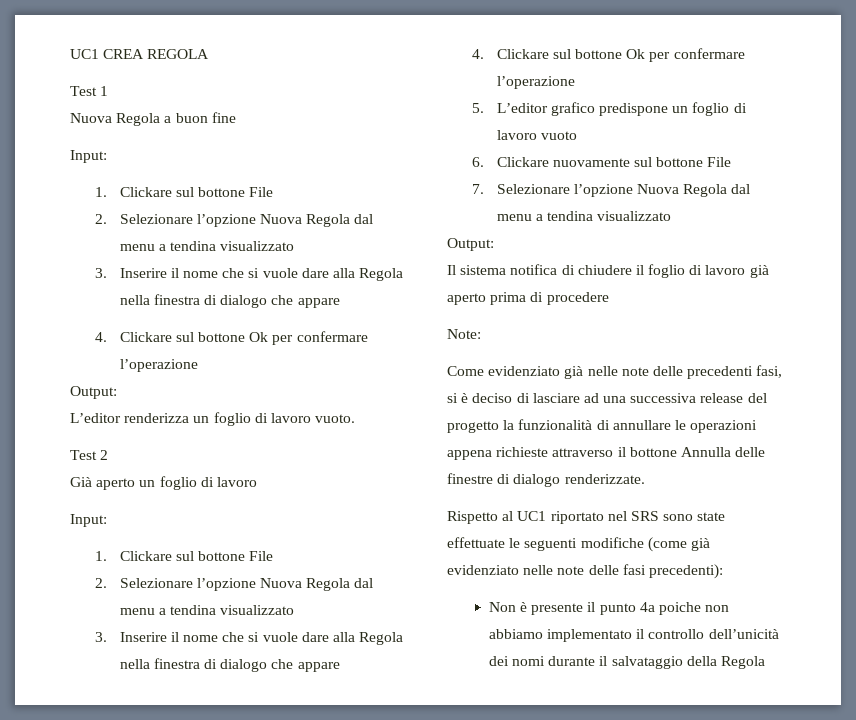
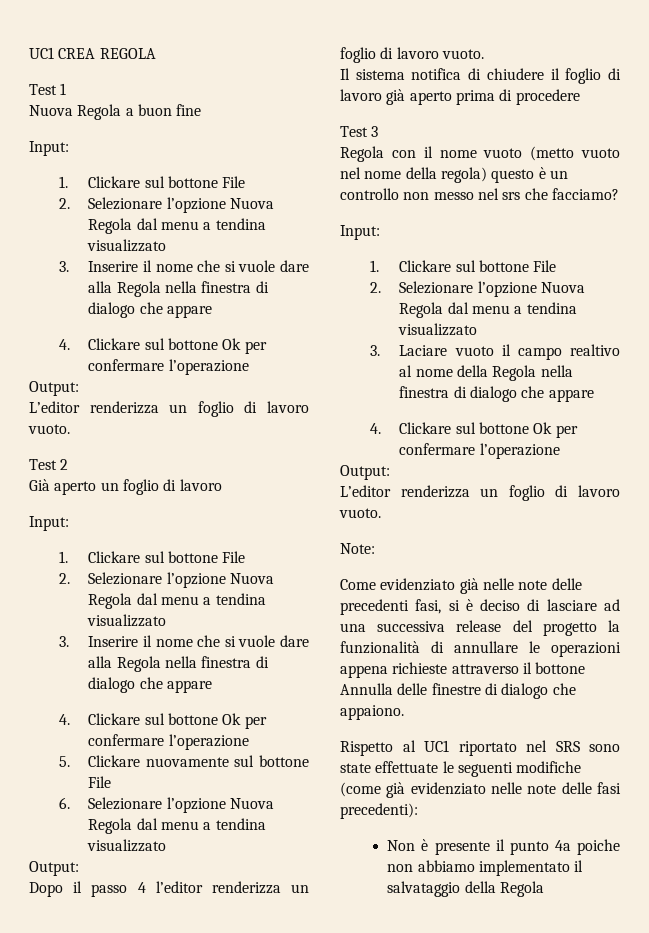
- 5. L’editor grafico predispone un foglio di lavoro vuoto
- 6. Clickare nuovamente sul bottone File
+ 5. Clickare nuovamente sul bottone File
- 7. Selezionare l’opzione Nuova Regola dal menu a tendina visualizzato
+ 6. Selezionare l’opzione Nuova Regola dal menu a tendina visualizzato
+ Dopo il passo 4 l’editor renderizza un foglio di lavoro vuoto.
+ Test 3
+ Regola con il nome vuoto (metto vuoto nel nome della regola) questo è un controllo non messo nel srs che facciamo?
+ Input:
+ 1. Clickare sul bottone File
+ 2. Selezionare l’opzione Nuova Regola dal menu a tendina visualizzato
+ 3. Laciare vuoto il campo realtivo al nome della Regola nella finestra di dialogo che appare
+ 4. Clickare sul bottone Ok per confermare l’operazione
+ Output:
+ L’editor renderizza un foglio di lavoro vuoto.
- Come evidenziato già nelle note delle precedenti fasi, si è deciso di lasciare ad una successiva release del progetto la funzionalità di annullare le operazioni appena richieste attraverso il bottone Annulla delle finestre di dialogo renderizzate.
+ Come evidenziato già nelle note delle precedenti fasi, si è deciso di lasciare ad una successiva release del progetto la funzionalità di annullare le operazioni appena richieste attraverso il bottone Annulla delle finestre di dialogo che appaiono.
- Non è presente il punto 4a poiche non abbiamo implementato il controllo dell’unicità dei nomi durante il salvataggio della Regola
+ Non è presente il punto 4a poiche non abbiamo implementato il salvataggio della Regola

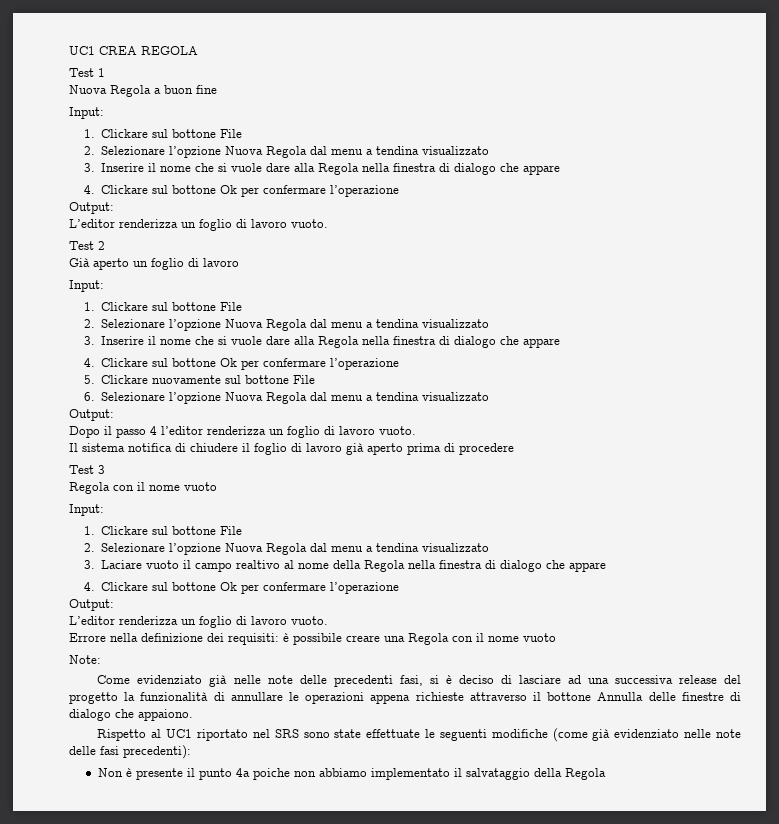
  Test 3
- Regola con il nome vuoto (metto vuoto nel nome della regola) questo è un controllo non messo nel srs che facciamo?
+ Regola con il nome vuoto
+ Errore nella definizione dei requisiti: è possibile creare una Regola con il nome vuoto

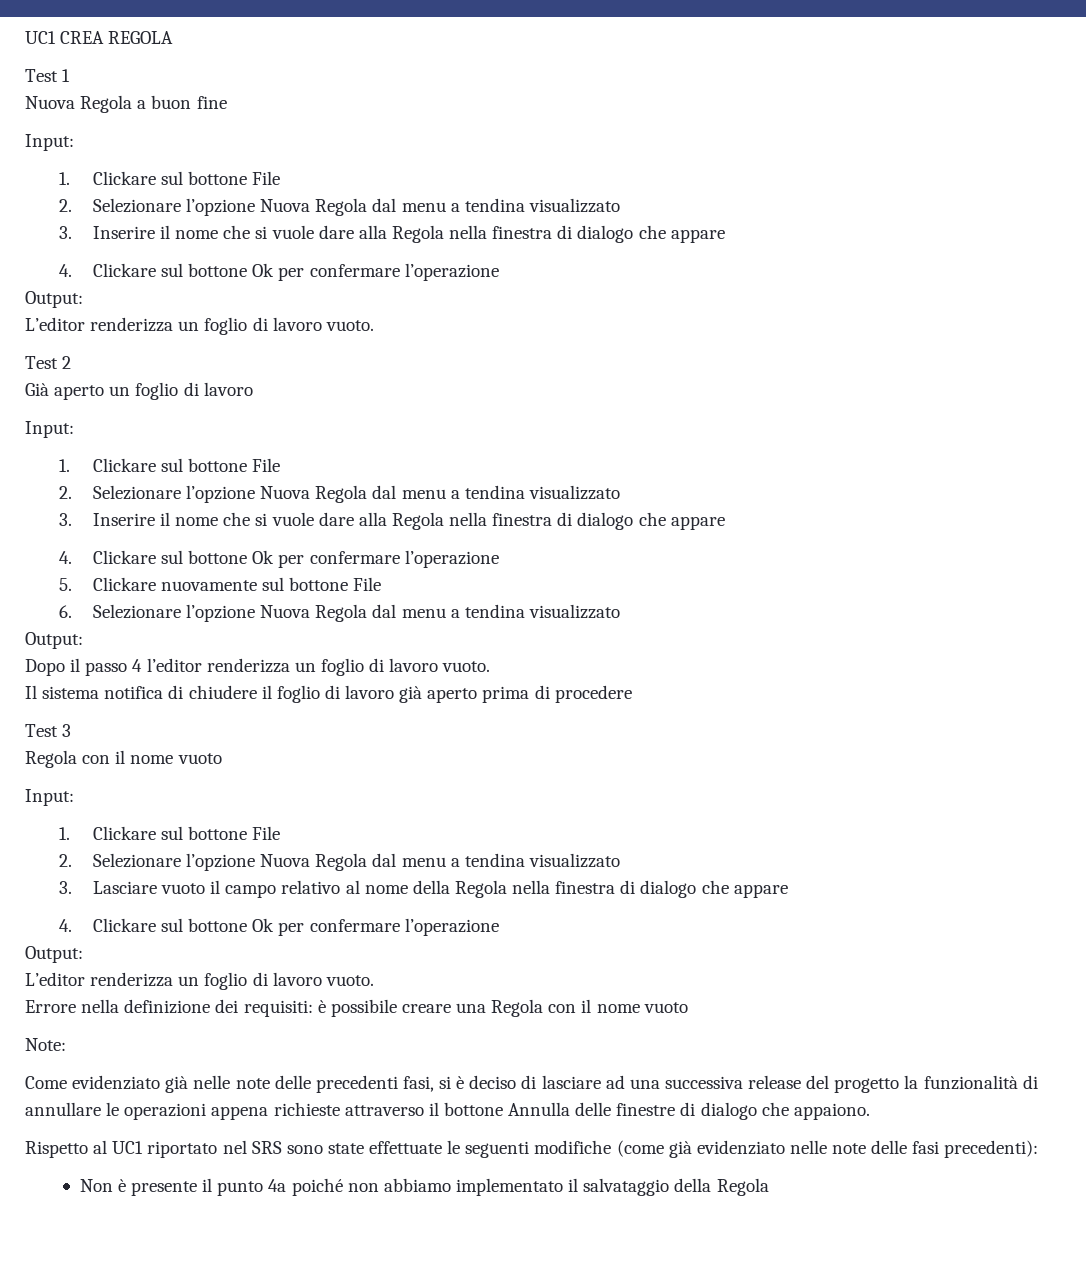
- 3. Laciare vuoto il campo realtivo al nome della Regola nella finestra di dialogo che appare
+ 3. Lasciare vuoto il campo relativo al nome della Regola nella finestra di dialogo che appare
- Non è presente il punto 4a poiche non abbiamo implementato il salvataggio della Regola
+ Non è presente il punto 4a poiché non abbiamo implementato il salvataggio della Regola

